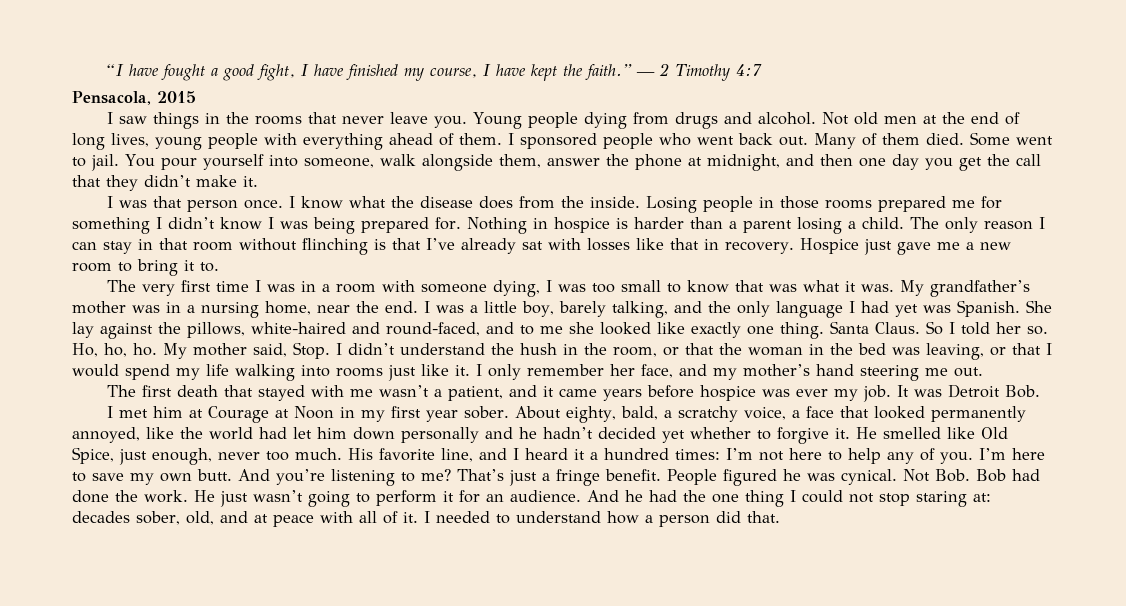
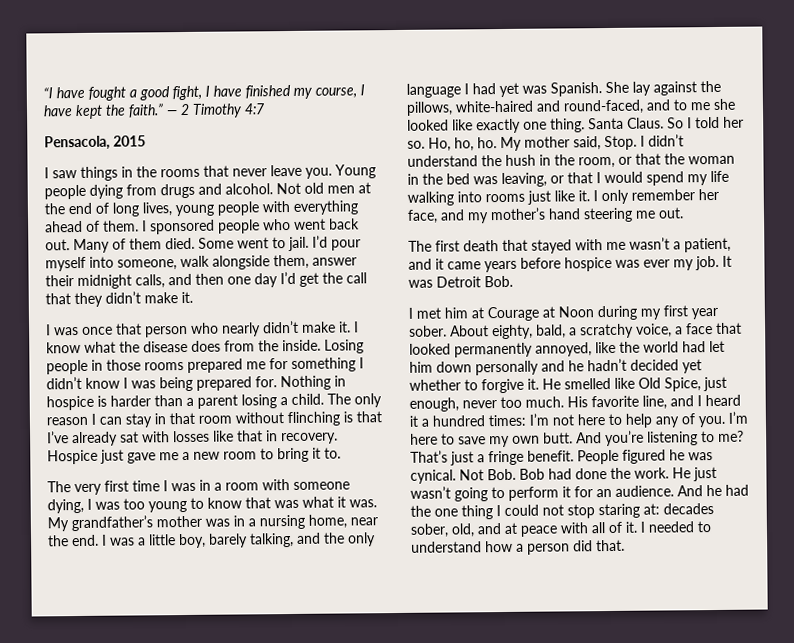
- You pour yourself into someone, walk alongside them, answer the phone at midnight, and then one day you get the call that they didn’t make it.
+ I’d pour myself into someone, walk alongside them, answer their midnight calls, and then one day I’d get the call that they didn’t make it.
- I was that person once.
+ I was once that person who nearly didn’t make it.
- The very first time I was in a room with someone dying, I was too small to know that was what it was.
+ The very first time I was in a room with someone dying, I was too young to know that was what it was.
- I met him at Courage at Noon in my first year sober.
+ I met him at Courage at Noon during my first year sober.

